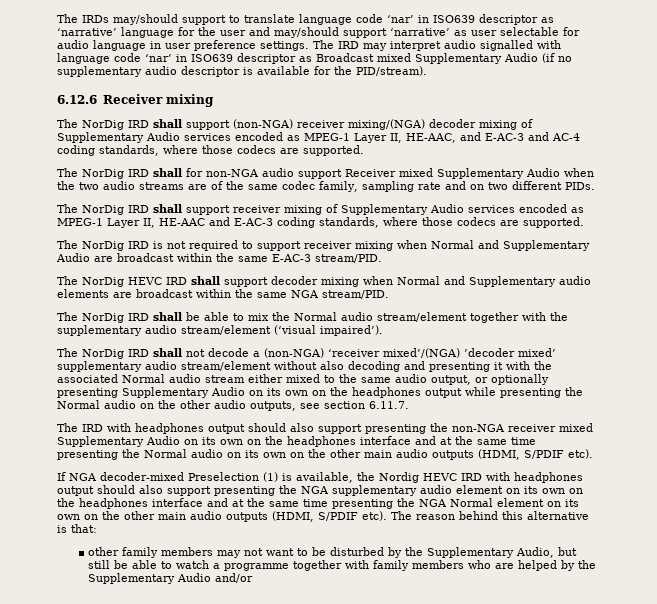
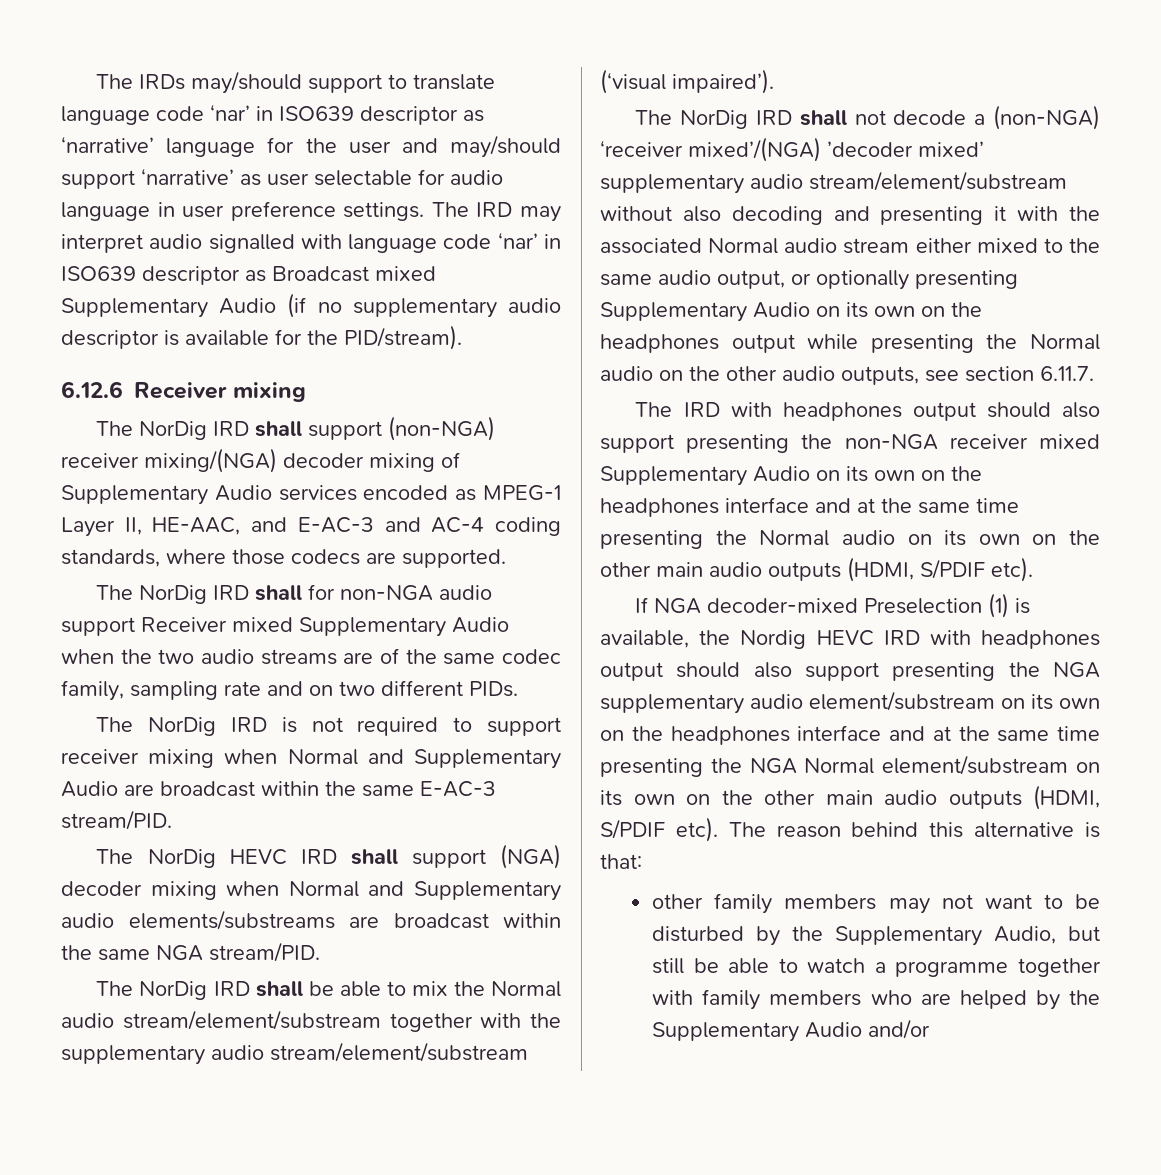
- The NorDig IRD shall support receiver mixing of Supplementary Audio services encoded as MPEG-1 Layer II, HE-AAC and E-AC-3 coding standards, where those codecs are supported.
- The NorDig HEVC IRD shall support decoder mixing when Normal and Supplementary audio elements are broadcast within the same NGA stream/PID.
+ The NorDig HEVC IRD shall support (NGA) decoder mixing when Normal and Supplementary audio elements/substreams are broadcast within the same NGA stream/PID.
- The NorDig IRD shall be able to mix the Normal audio stream/element together with the supplementary audio stream/element (‘visual impaired’).
+ The NorDig IRD shall be able to mix the Normal audio stream/element/substream together with the supplementary audio stream/element/substream (‘visual impaired’).
- The NorDig IRD shall not decode a (non-NGA) ‘receiver mixed’/(NGA) ’decoder mixed’ supplementary audio stream/element without also decoding and presenting it with the associated Normal audio stream either mixed to the same audio output, or optionally presenting Supplementary Audio on its own on the headphones output while presenting the Normal audio on the other audio outputs, see section 6.11.7.
+ The NorDig IRD shall not decode a (non-NGA) ‘receiver mixed’/(NGA) ’decoder mixed’ supplementary audio stream/element/substream without also decoding and presenting it with the associated Normal audio stream either mixed to the same audio output, or optionally presenting Supplementary Audio on its own on the headphones output while presenting the Normal audio on the other audio outputs, see section 6.11.7.
- If NGA decoder-mixed Preselection (1) is available, the Nordig HEVC IRD with headphones output should also support presenting the NGA supplementary audio element on its own on the headphones interface and at the same time presenting the NGA Normal element on its own on the other main audio outputs (HDMI, S/PDIF etc).
+ If NGA decoder-mixed Preselection (1) is available, the Nordig HEVC IRD with headphones output should also support presenting the NGA supplementary audio element/substream on its own on the headphones interface and at the same time presenting the NGA Normal element/substream on its own on the other main audio outputs (HDMI, S/PDIF etc).

